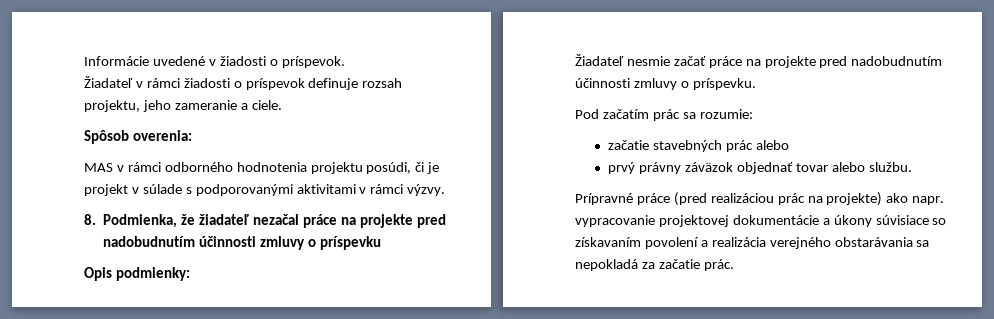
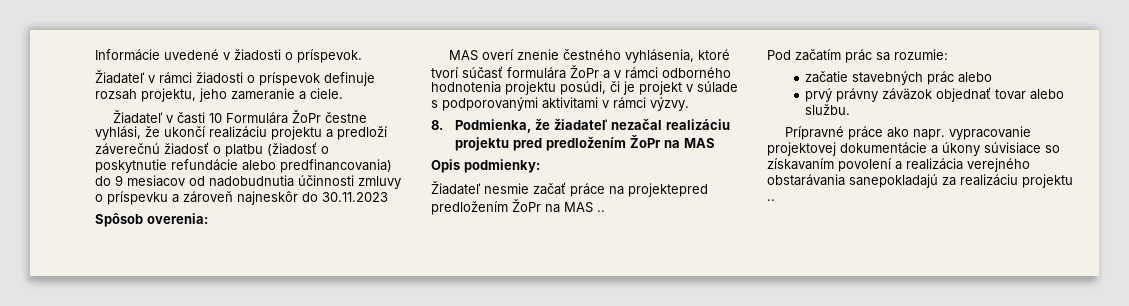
+ Žiadateľ v časti 10 Formulára ŽoPr čestne vyhlási, že ukončí realizáciu projektu a predloží záverečnú žiadosť o platbu (žiadosť o poskytnutie refundácie alebo predfinancovania) do 9 mesiacov od nadobudnutia účinnosti zmluvy o príspevku a zároveň najneskôr do 30.11.2023
  Spôsob overenia:
- MAS v rámci odborného hodnotenia projektu posúdi, či je projekt v súlade s podporovanými aktivitami v rámci výzvy.
+ MAS overí znenie čestného vyhlásenia, ktoré tvorí súčasť formulára ŽoPr a v rámci odborného hodnotenia projektu posúdi, či je projekt v súlade s podporovanými aktivitami v rámci výzvy.
- 8. Podmienka, že žiadateľ nezačal práce na projekte pred nadobudnutím účinnosti zmluvy o príspevku
+ 8. Podmienka, že žiadateľ nezačal realizáciu projektu pred predložením ŽoPr na MAS
- Žiadateľ nesmie začať práce na projekte pred nadobudnutím účinnosti zmluvy o príspevku.
+ Žiadateľ nesmie začať práce na projektepred predložením ŽoPr na MAS ..
- Prípravné práce (pred realizáciou prác na projekte) ako napr. vypracovanie projektovej dokumentácie a úkony súvisiace so získavaním povolení a realizácia verejného obstarávania sa nepokladá za začatie prác.
+ Prípravné práce ako napr. vypracovanie projektovej dokumentácie a úkony súvisiace so získavaním povolení a realizácia verejného obstarávania sanepokladajú za realizáciu projektu ..

